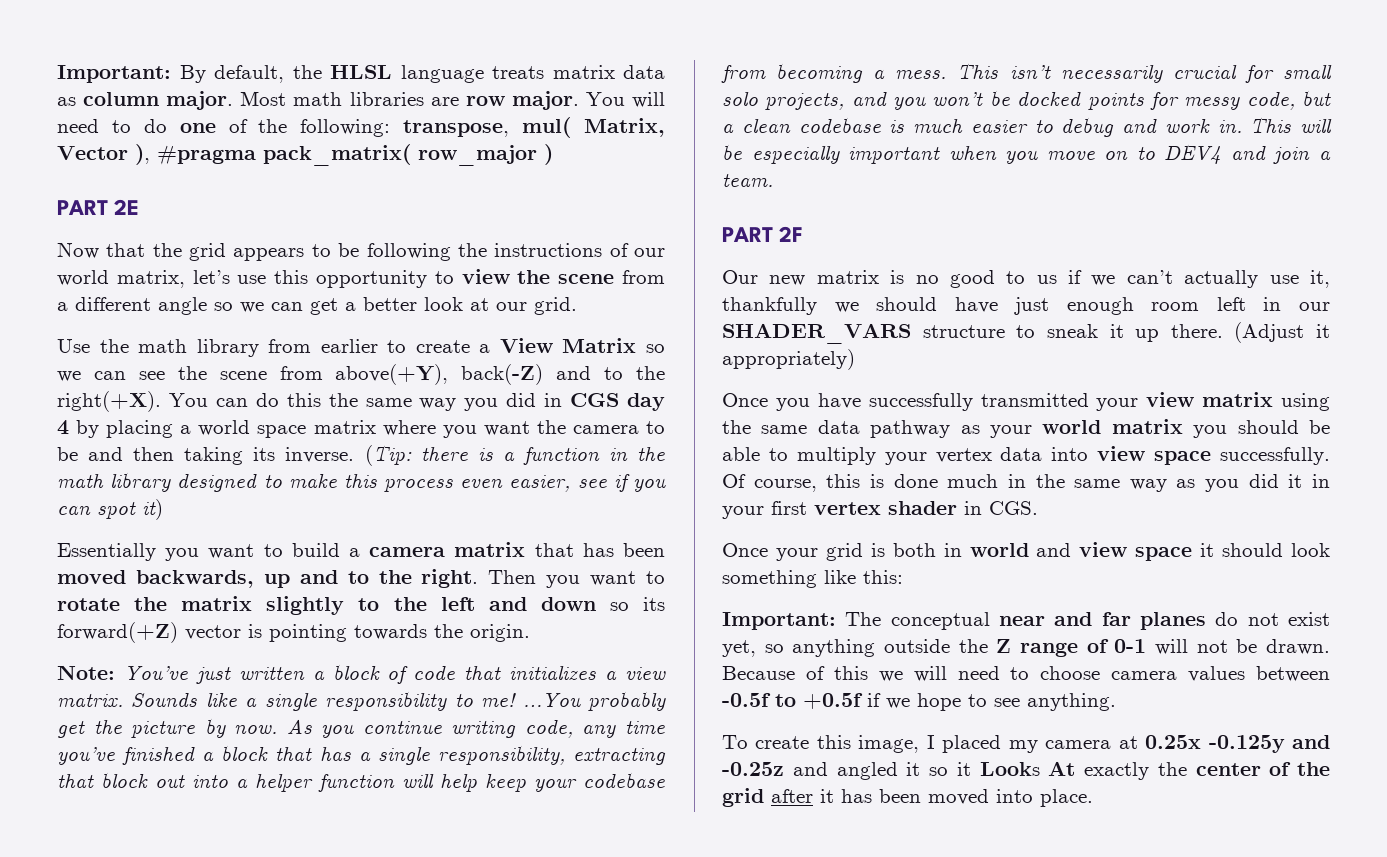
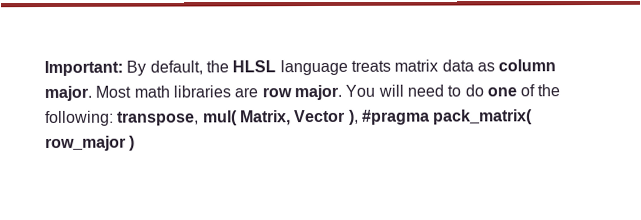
- PART 2E
- Now that the grid appears to be following the instructions of our world matrix, let’s use this opportunity to view the scene from a different angle so we can get a better look at our grid.
- Use the math library from earlier to create a View Matrix so we can see the scene from above(+Y), back(-Z) and to the right(+X). You can do this the same way you did in CGS day 4 by placing a world space matrix where you want the camera to be and then taking its inverse. (Tip: there is a function in the math library designed to make this process even easier, see if you can spot it)
- Essentially you want to build a camera matrix that has been moved backwards, up and to the right. Then you want to rotate the matrix slightly to the left and down so its forward(+Z) vector is pointing towards the origin.
- Note: You’ve just written a block of code that initializes a view matrix. Sounds like a single responsibility to me! …You probably get the picture by now. As you continue writing code, any time you’ve finished a block that has a single responsibility, extracting that block out into a helper function will help keep your codebase from becoming a mess. This isn’t necessarily crucial for small solo projects, and you won’t be docked points for messy code, but a clean codebase is much easier to debug and work in. This will be especially important when you move on to DEV4 and join a team.
- PART 2F
- Our new matrix is no good to us if we can’t actually use it, thankfully we should have just enough room left in our SHADER_VARS structure to sneak it up there. (Adjust it appropriately)
- Once you have successfully transmitted your view matrix using the same data pathway as your world matrix you should be able to multiply your vertex data into view space successfully. Of course, this is done much in the same way as you did it in your first vertex shader in CGS.
- Once your grid is both in world and view space it should look something like this:
- Important: The conceptual near and far planes do not exist yet, so anything outside the Z range of 0-1 will not be drawn. Because of this we will need to choose camera values between -0.5f to +0.5f if we hope to see anything.
- To create this image, I placed my camera at 0.25x -0.125y and -0.25z and angled it so it Looks At exactly the center of the grid after it has been moved into place.

